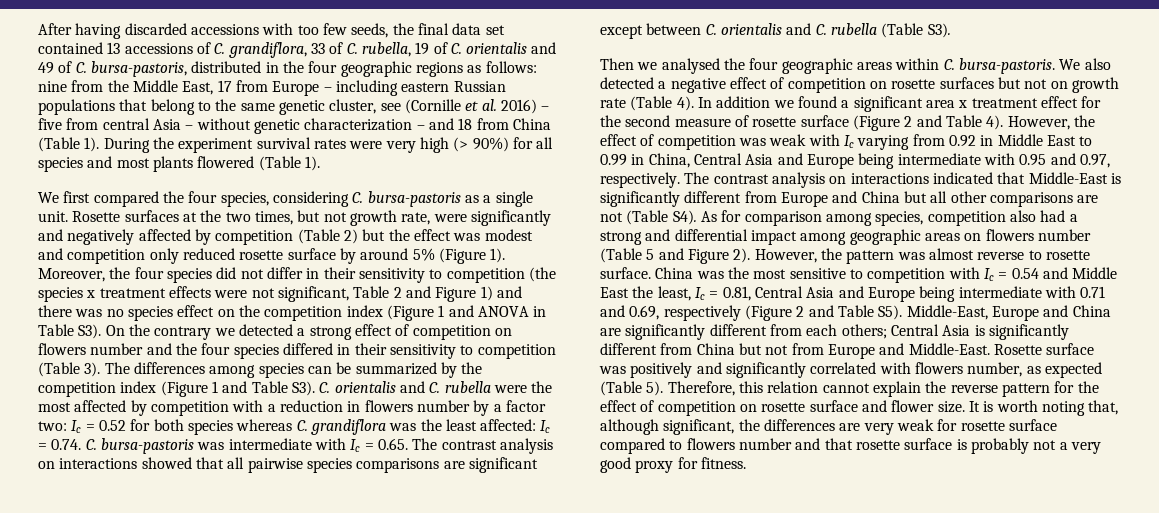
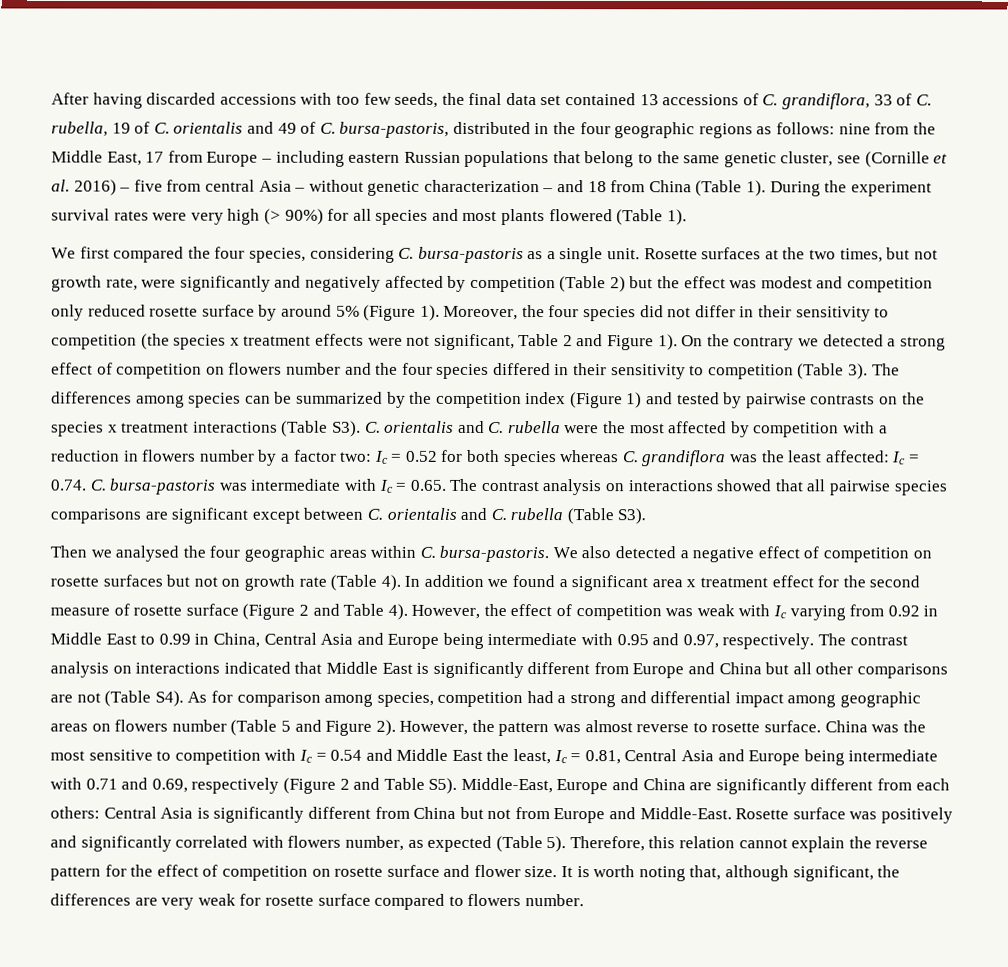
- Moreover, the four species did not differ in their sensitivity to competition (the species x treatment effects were not significant, Table 2 and Figure 1) and there was no species effect on the competition index (Figure 1 and ANOVA in Table S3). On the contrary we detected a strong effect of competition on flowers number and the four species differed in their sensitivity to competition (Table 3).
+ Moreover, the four species did not differ in their sensitivity to competition (the species x treatment effects were not significant, Table 2 and Figure 1). On the contrary we detected a strong effect of competition on flowers number and the four species differed in their sensitivity to competition (Table 3).
- The differences among species can be summarized by the competition index (Figure 1 and Table S3). C. orientalis and C. rubella were the most affected by competition with a reduction in flowers number by a factor two:
+ The differences among species can be summarized by the competition index (Figure 1) and tested by pairwise contrasts on the species x treatment interactions (Table S3). C. orientalis and C. rubella were the most affected by competition with a reduction in flowers number by a factor two:
- The contrast analysis on interactions indicated that Middle-East is significantly different from Europe and China but all other comparisons are not (Table S4). As for comparison among species, competition also had a strong and differential impact among geographic areas on flowers number (Table 5 and Figure 2).
+ The contrast analysis on interactions indicated that Middle East is significantly different from Europe and China but all other comparisons are not (Table S4). As for comparison among species, competition had a strong and differential impact among geographic areas on flowers number (Table 5 and Figure 2).
- China was the most sensitive to competition with Ic = 0.54 and Middle East the least, Ic = 0.81, Central Asia and Europe being intermediate with 0.71 and 0.69, respectively (Figure 2 and Table S5). Middle-East, Europe and China are significantly different from each others; Central Asia is significantly different from China but not from Europe and Middle-East.
+ China was the most sensitive to competition with Ic = 0.54 and Middle East the least, Ic = 0.81, Central Asia and Europe being intermediate with 0.71 and 0.69, respectively (Figure 2 and Table S5). Middle-East, Europe and China are significantly different from each others: Central Asia is significantly different from China but not from Europe and Middle-East.
- It is worth noting that, although significant, the differences are very weak for rosette surface compared to flowers number and that rosette surface is probably not a very good proxy for fitness.
+ It is worth noting that, although significant, the differences are very weak for rosette surface compared to flowers number.

